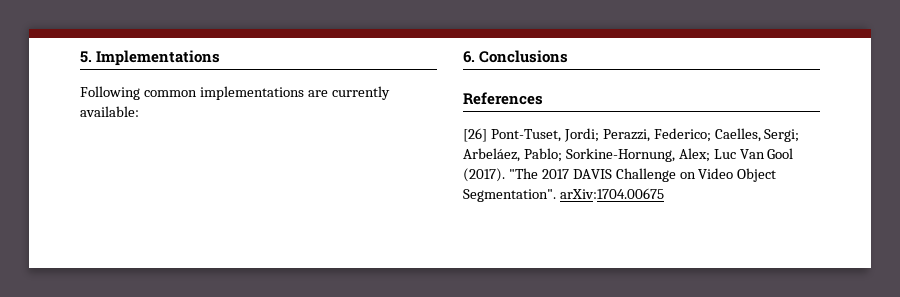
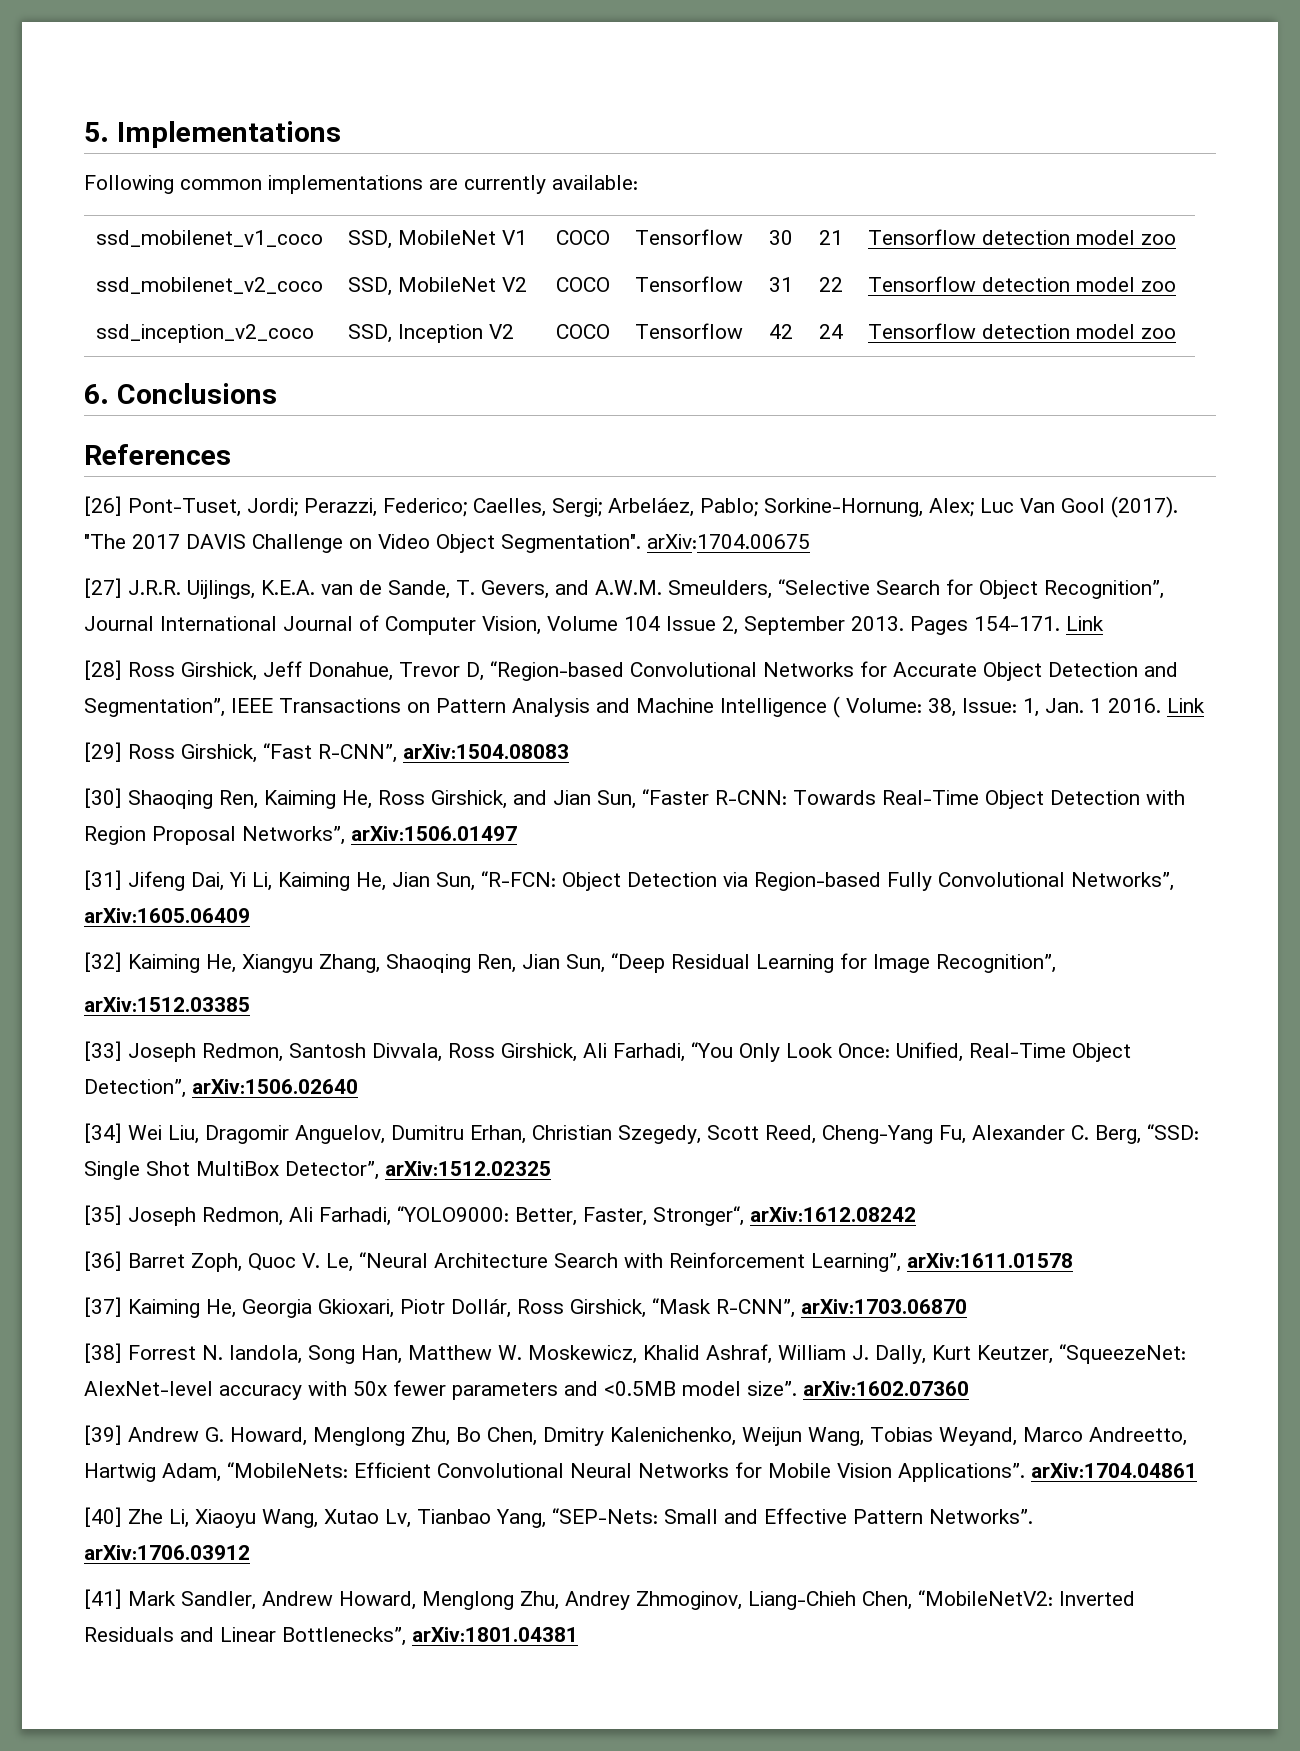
+ ssd_mobilenet_v1_coco | SSD, MobileNet V1 | COCO | Tensorflow | 30 | 21 | Tensorflow detection model zoo
+ ssd_mobilenet_v2_coco | SSD, MobileNet V2 | COCO | Tensorflow | 31 | 22 | Tensorflow detection model zoo
+ ssd_inception_v2_coco | SSD, Inception V2 | COCO | Tensorflow | 42 | 24 | Tensorflow detection model zoo
+ [27] J.R.R. Uijlings, K.E.A. van de Sande, T. Gevers, and A.W.M. Smeulders, “Selective Search for Object Recognition”, Journal International Journal of Computer Vision, Volume 104 Issue 2, September 2013. Pages 154-171. Link
+ [28] Ross Girshick, Jeff Donahue, Trevor D, “Region-based Convolutional Networks for Accurate Object Detection and Segmentation”, IEEE Transactions on Pattern Analysis and Machine Intelligence ( Volume: 38, Issue: 1, Jan. 1 2016. Link
+ [29] Ross Girshick, “Fast R-CNN”, arXiv:1504.08083
+ [30] Shaoqing Ren, Kaiming He, Ross Girshick, and Jian Sun, “Faster R-CNN: Towards Real-Time Object Detection with Region Proposal Networks”, arXiv:1506.01497
+ [31] Jifeng Dai, Yi Li, Kaiming He, Jian Sun, “R-FCN: Object Detection via Region-based Fully Convolutional Networks”, arXiv:1605.06409
+ [32] Kaiming He, Xiangyu Zhang, Shaoqing Ren, Jian Sun, “Deep Residual Learning for Image Recognition”,
+ arXiv:1512.03385
+ [33] Joseph Redmon, Santosh Divvala, Ross Girshick, Ali Farhadi, “You Only Look Once: Unified, Real-Time Object Detection”, arXiv:1506.02640
+ [34] Wei Liu, Dragomir Anguelov, Dumitru Erhan, Christian Szegedy, Scott Reed, Cheng-Yang Fu, Alexander C. Berg, “SSD: Single Shot MultiBox Detector”, arXiv:1512.02325
+ [35] Joseph Redmon, Ali Farhadi, “YOLO9000: Better, Faster, Stronger“, arXiv:1612.08242
+ [36] Barret Zoph, Quoc V. Le, “Neural Architecture Search with Reinforcement Learning”, arXiv:1611.01578
+ [37] Kaiming He, Georgia Gkioxari, Piotr Dollár, Ross Girshick, “Mask R-CNN”, arXiv:1703.06870
+ [38] Forrest N. Iandola, Song Han, Matthew W. Moskewicz, Khalid Ashraf, William J. Dally, Kurt Keutzer, “SqueezeNet: AlexNet-level accuracy with 50x fewer parameters and <0.5MB model size”. arXiv:1602.07360
+ [39] Andrew G. Howard, Menglong Zhu, Bo Chen, Dmitry Kalenichenko, Weijun Wang, Tobias Weyand, Marco Andreetto, Hartwig Adam, “MobileNets: Efficient Convolutional Neural Networks for Mobile Vision Applications”. arXiv:1704.04861
+ [40] Zhe Li, Xiaoyu Wang, Xutao Lv, Tianbao Yang, “SEP-Nets: Small and Effective Pattern Networks”.
+ arXiv:1706.03912
+ [41] Mark Sandler, Andrew Howard, Menglong Zhu, Andrey Zhmoginov, Liang-Chieh Chen, “MobileNetV2: Inverted Residuals and Linear Bottlenecks”, arXiv:1801.04381

